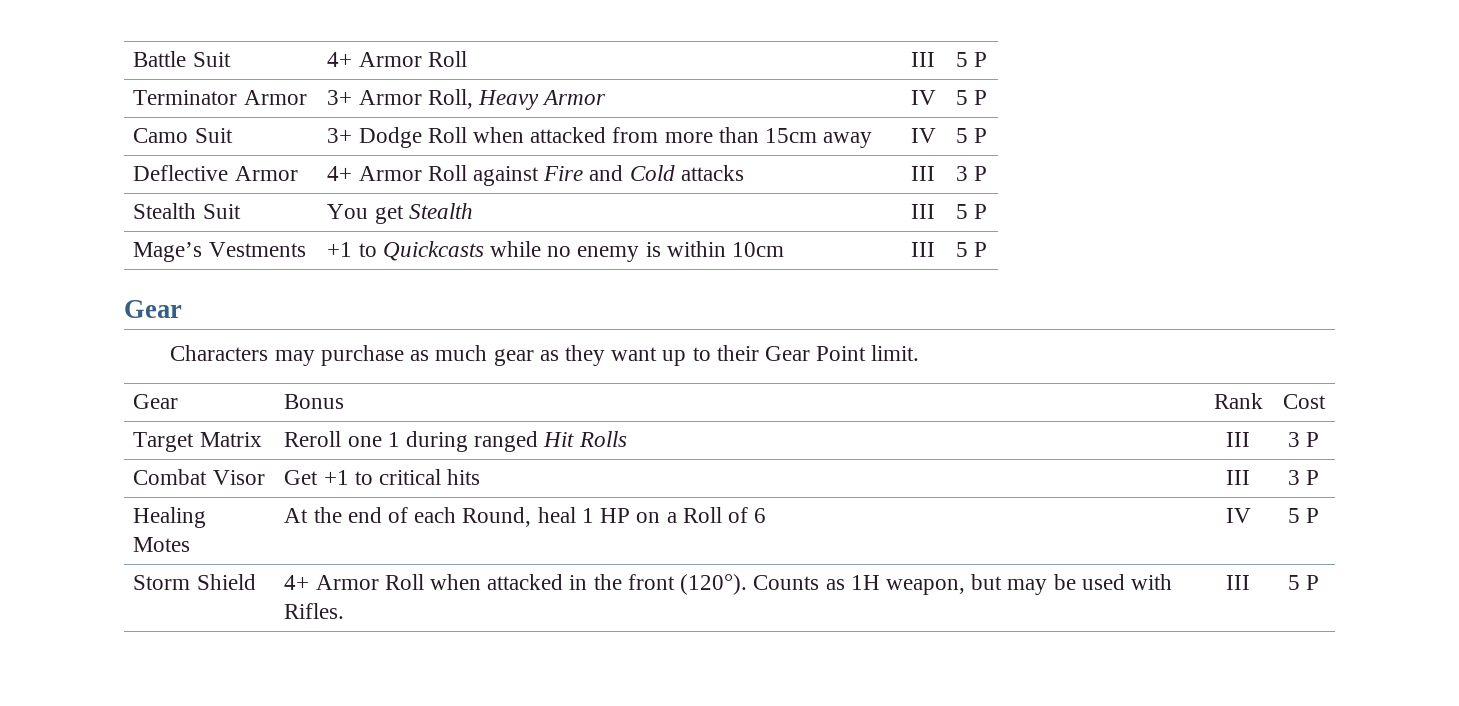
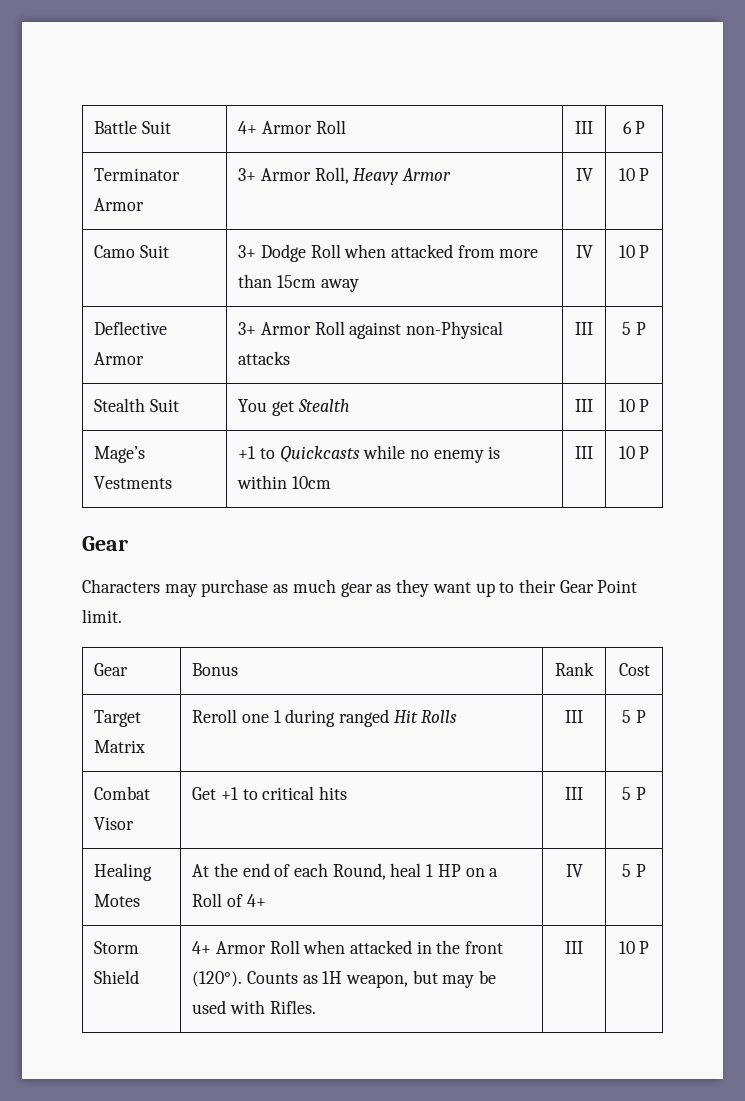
- Battle Suit | 4+ Armor Roll | III | 5 P
+ Battle Suit | 4+ Armor Roll | III | 6 P
- Terminator Armor | 3+ Armor Roll, Heavy Armor | IV | 5 P
+ Terminator Armor | 3+ Armor Roll, Heavy Armor | IV | 10 P
- Camo Suit | 3+ Dodge Roll when attacked from more than 15cm away | IV | 5 P
+ Camo Suit | 3+ Dodge Roll when attacked from more than 15cm away | IV | 10 P
- Deflective Armor | 4+ Armor Roll against Fire and Cold attacks | III | 3 P
+ Deflective Armor | 3+ Armor Roll against non-Physical attacks | III | 5 P
- Stealth Suit | You get Stealth | III | 5 P
+ Stealth Suit | You get Stealth | III | 10 P
- Mage’s Vestments | +1 to Quickcasts while no enemy is within 10cm | III | 5 P
+ Mage’s Vestments | +1 to Quickcasts while no enemy is within 10cm | III | 10 P
- Target Matrix | Reroll one 1 during ranged Hit Rolls | III | 3 P
+ Target Matrix | Reroll one 1 during ranged Hit Rolls | III | 5 P
- Combat Visor | Get +1 to critical hits | III | 3 P
+ Combat Visor | Get +1 to critical hits | III | 5 P
- Healing Motes | At the end of each Round, heal 1 HP on a Roll of 6 | IV | 5 P
+ Healing Motes | At the end of each Round, heal 1 HP on a Roll of 4+ | IV | 5 P
- Storm Shield | 4+ Armor Roll when attacked in the front (120°). Counts as 1H weapon, but may be used with Rifles. | III | 5 P
+ Storm Shield | 4+ Armor Roll when attacked in the front (120°). Counts as 1H weapon, but may be used with Rifles. | III | 10 P

